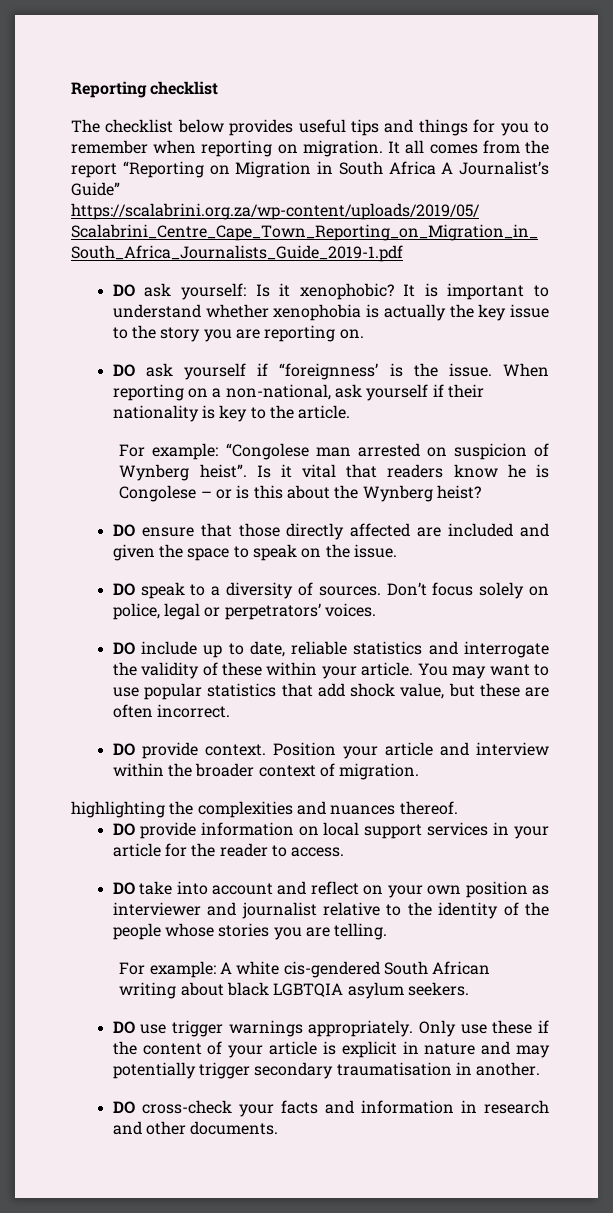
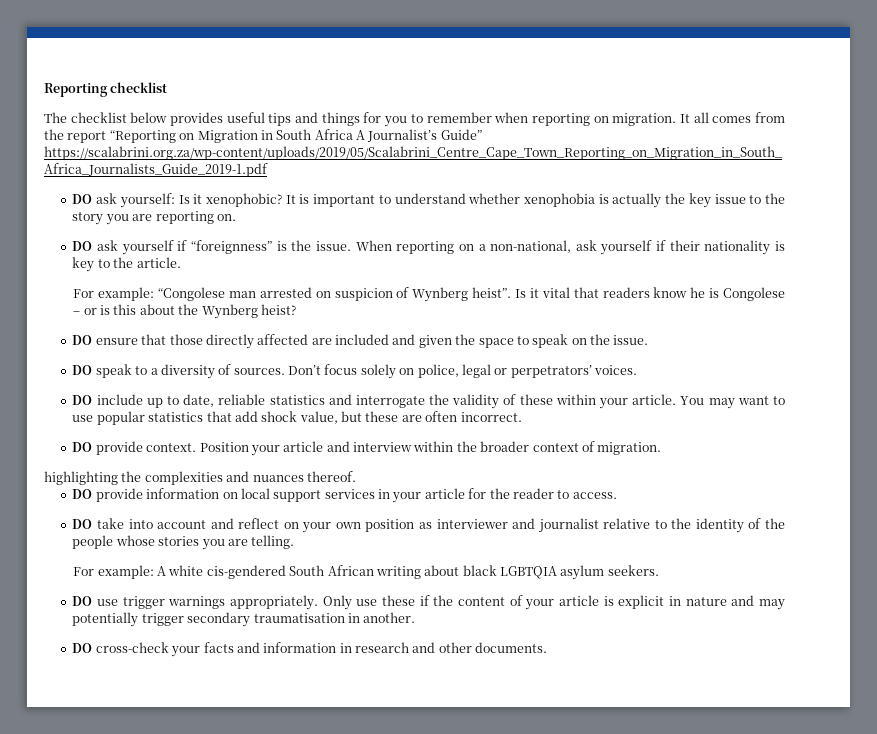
- DO ask yourself if “foreignness’ is the issue.
+ DO ask yourself if “foreignness” is the issue.

